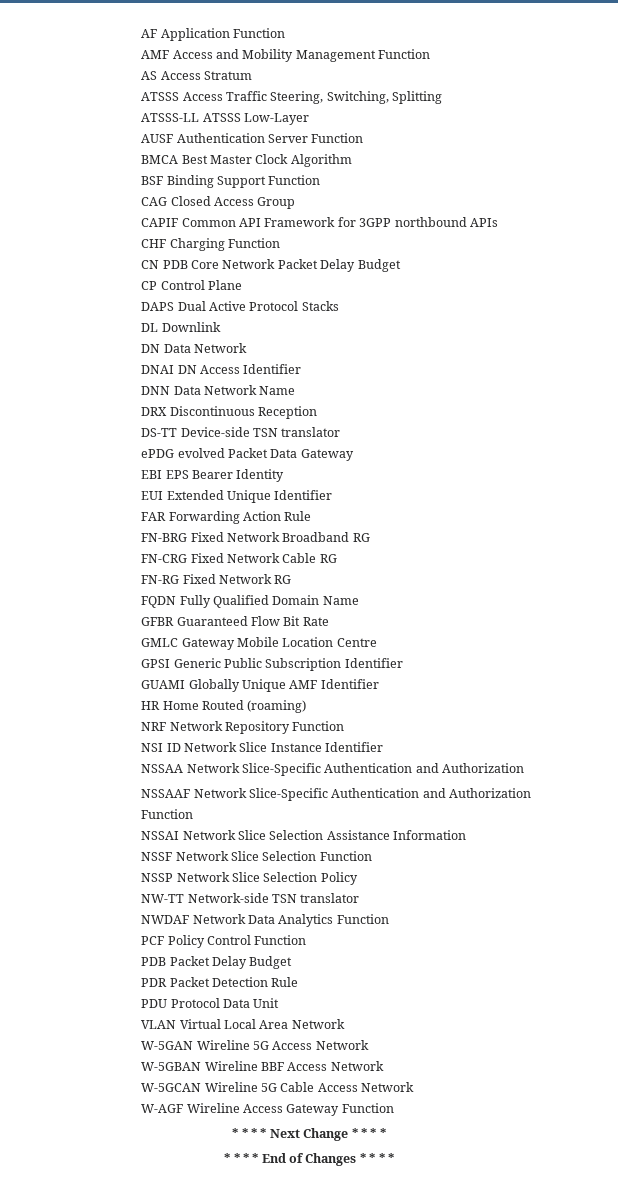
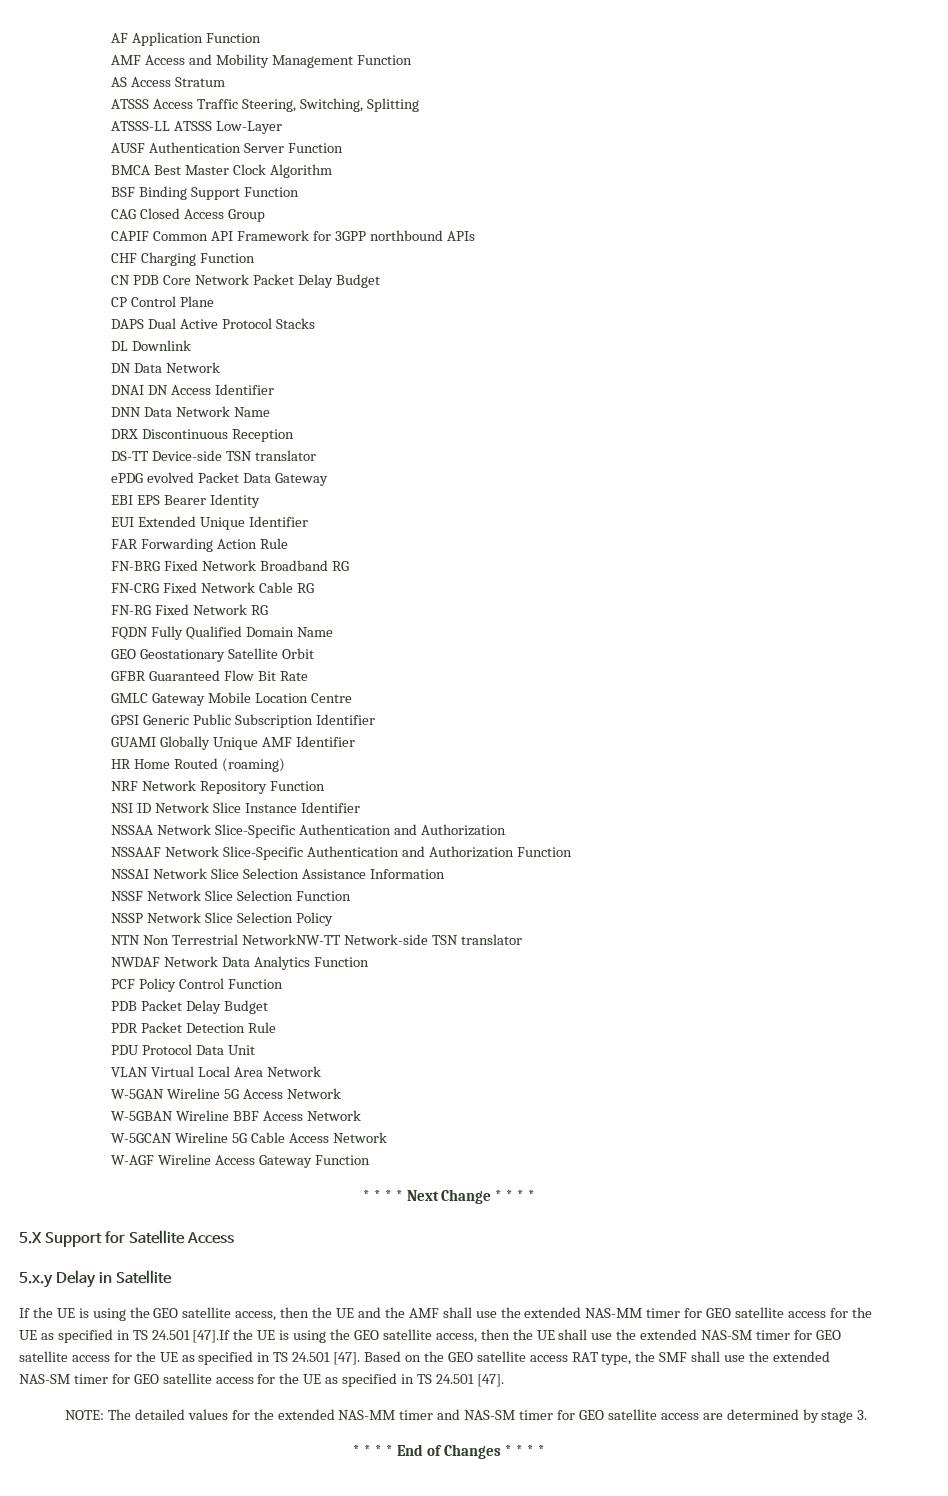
+ GEO Geostationary Satellite Orbit
- NW-TT Network-side TSN translator
+ NTN Non Terrestrial NetworkNW-TT Network-side TSN translator
+ 5.X Support for Satellite Access
+ 5.x.y Delay in Satellite
+ If the UE is using the GEO satellite access, then the UE and the AMF shall use the extended NAS-MM timer for GEO satellite access for the UE as specified in TS 24.501 [47].If the UE is using the GEO satellite access, then the UE shall use the extended NAS-SM timer for GEO satellite access for the UE as specified in TS 24.501 [47]. Based on the GEO satellite access RAT type, the SMF shall use the extended NAS-SM timer for GEO satellite access for the UE as specified in TS 24.501 [47].
+ NOTE: The detailed values for the extended NAS-MM timer and NAS-SM timer for GEO satellite access are determined by stage 3.

